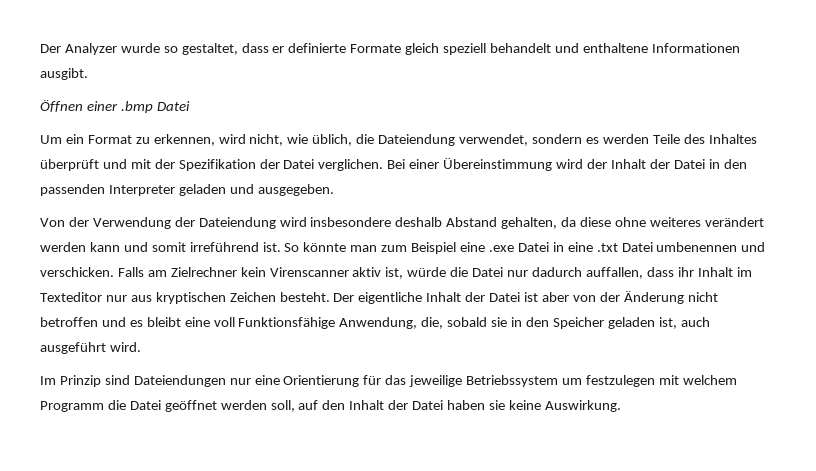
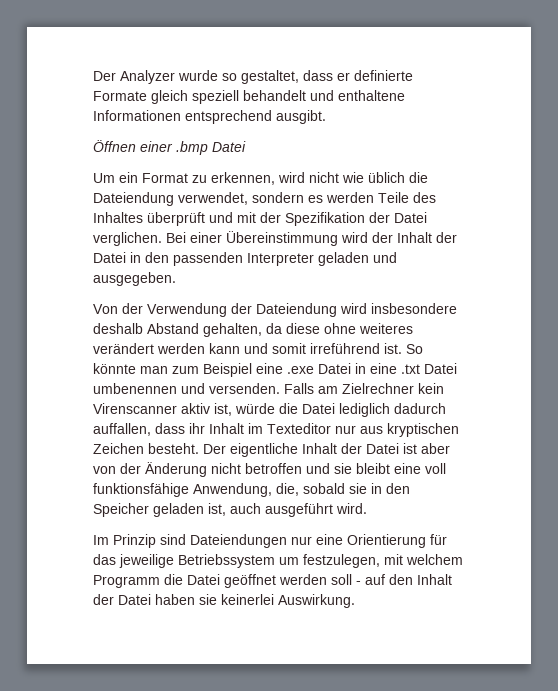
- Der Analyzer wurde so gestaltet, dass er definierte Formate gleich speziell behandelt und enthaltene Informationen ausgibt.
+ Der Analyzer wurde so gestaltet, dass er definierte Formate gleich speziell behandelt und enthaltene Informationen entsprechend ausgibt.
- Um ein Format zu erkennen, wird nicht, wie üblich, die Dateiendung verwendet, sondern es werden Teile des Inhaltes überprüft und mit der Spezifikation der Datei verglichen.
+ Um ein Format zu erkennen, wird nicht wie üblich die Dateiendung verwendet, sondern es werden Teile des Inhaltes überprüft und mit der Spezifikation der Datei verglichen.
- So könnte man zum Beispiel eine .exe Datei in eine .txt Datei umbenennen und verschicken.
+ So könnte man zum Beispiel eine .exe Datei in eine .txt Datei umbenennen und versenden.
- Falls am Zielrechner kein Virenscanner aktiv ist, würde die Datei nur dadurch auffallen, dass ihr Inhalt im Texteditor nur aus kryptischen Zeichen besteht.
+ Falls am Zielrechner kein Virenscanner aktiv ist, würde die Datei lediglich dadurch auffallen, dass ihr Inhalt im Texteditor nur aus kryptischen Zeichen besteht.
- Der eigentliche Inhalt der Datei ist aber von der Änderung nicht betroffen und es bleibt eine voll Funktionsfähige Anwendung, die, sobald sie in den Speicher geladen ist, auch ausgeführt wird.
+ Der eigentliche Inhalt der Datei ist aber von der Änderung nicht betroffen und sie bleibt eine voll funktionsfähige Anwendung, die, sobald sie in den Speicher geladen ist, auch ausgeführt wird.
- Im Prinzip sind Dateiendungen nur eine Orientierung für das jeweilige Betriebssystem um festzulegen mit welchem Programm die Datei geöffnet werden soll, auf den Inhalt der Datei haben sie keine Auswirkung.
+ Im Prinzip sind Dateiendungen nur eine Orientierung für das jeweilige Betriebssystem um festzulegen, mit welchem Programm die Datei geöffnet werden soll - auf den Inhalt der Datei haben sie keinerlei Auswirkung.

